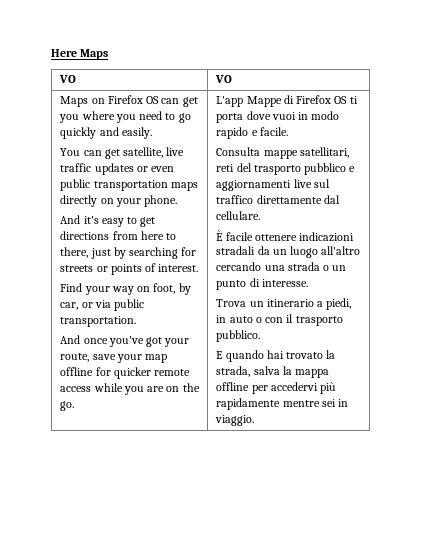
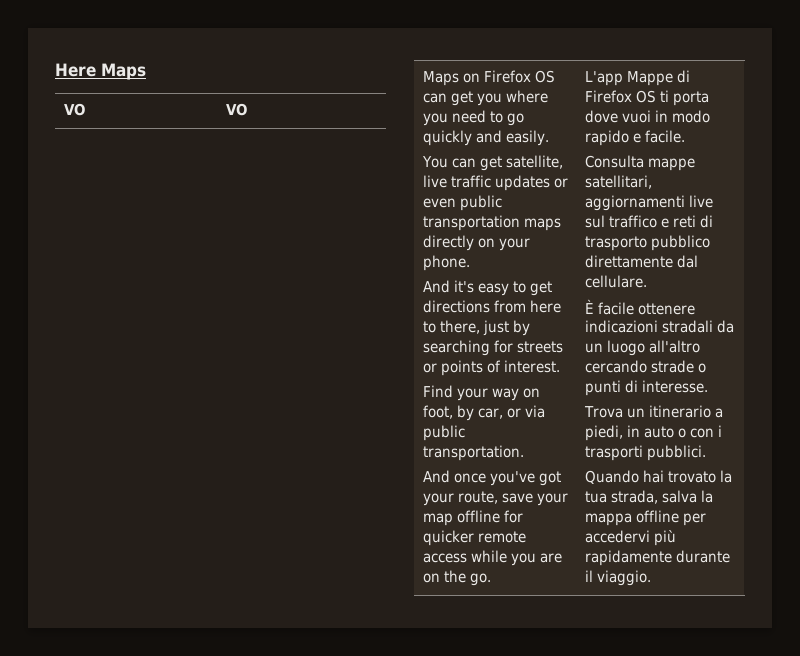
- Consulta mappe satellitari, reti del trasporto pubblico e aggiornamenti live sul traffico direttamente dal cellulare.
+ Consulta mappe satellitari, aggiornamenti live sul traffico e reti di trasporto pubblico direttamente dal cellulare.
- È facile ottenere indicazioni stradali da un luogo all'altro cercando una strada o un punto di interesse.
+ È facile ottenere indicazioni stradali da un luogo all'altro cercando strade o punti di interesse.
- Trova un itinerario a piedi, in auto o con il trasporto pubblico.
- E quando hai trovato la strada, salva la mappa offline per accedervi più rapidamente mentre sei in viaggio.
+ Trova un itinerario a piedi, in auto o con i trasporti pubblici.
+ Quando hai trovato la tua strada, salva la mappa offline per accedervi più rapidamente durante il viaggio.

